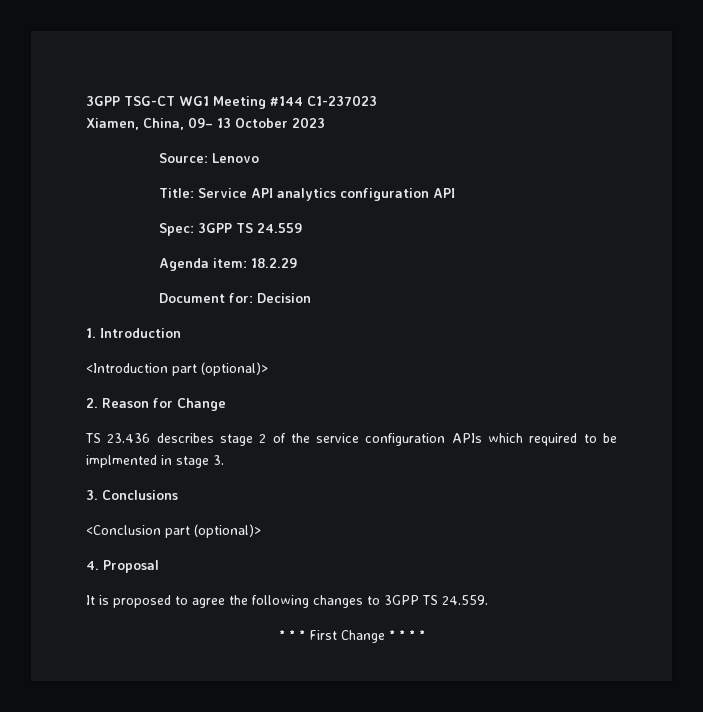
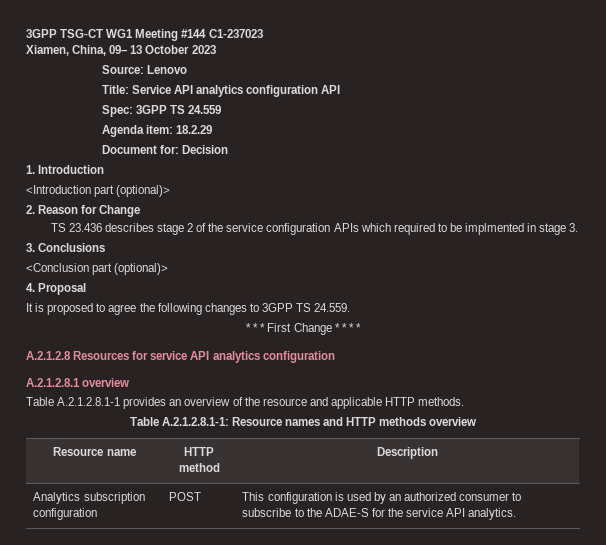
+ A.2.1.2.8 Resources for service API analytics configuration
+ A.2.1.2.8.1 overview
+ Table A.2.1.2.8.1-1 provides an overview of the resource and applicable HTTP methods.
+ Table A.2.1.2.8.1-1: Resource names and HTTP methods overview
+ Resource name | HTTP method | Description
+ Analytics subscription configuration | POST | This configuration is used by an authorized consumer to subscribe to the ADAE-S for the service API analytics.

